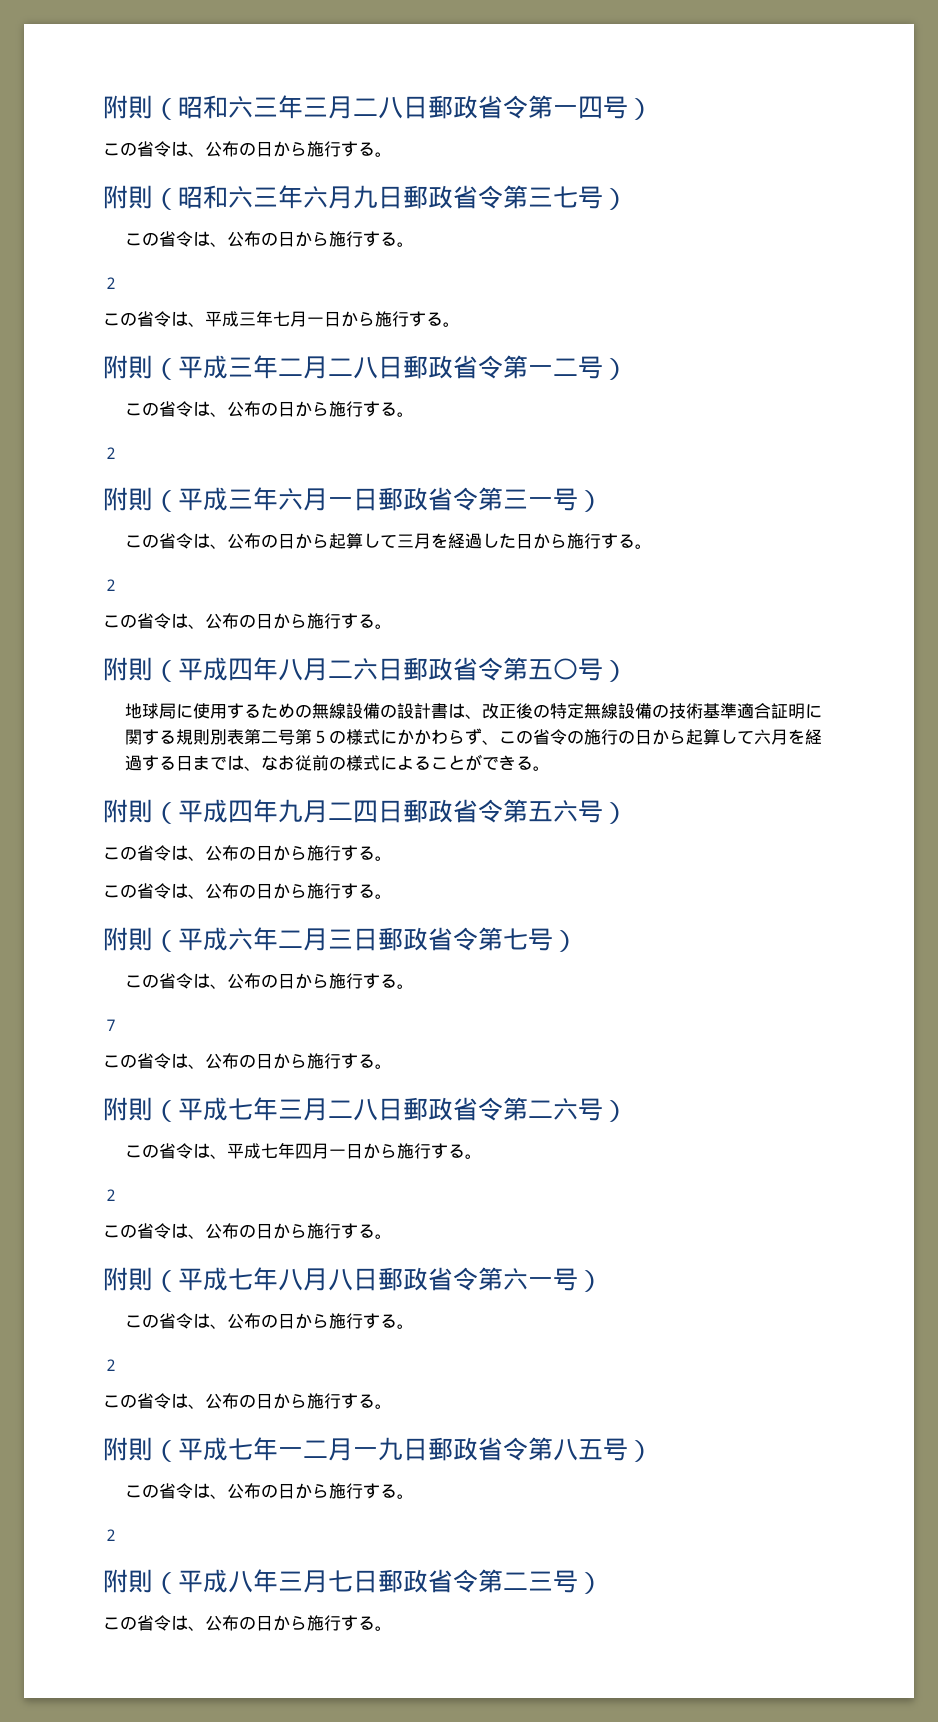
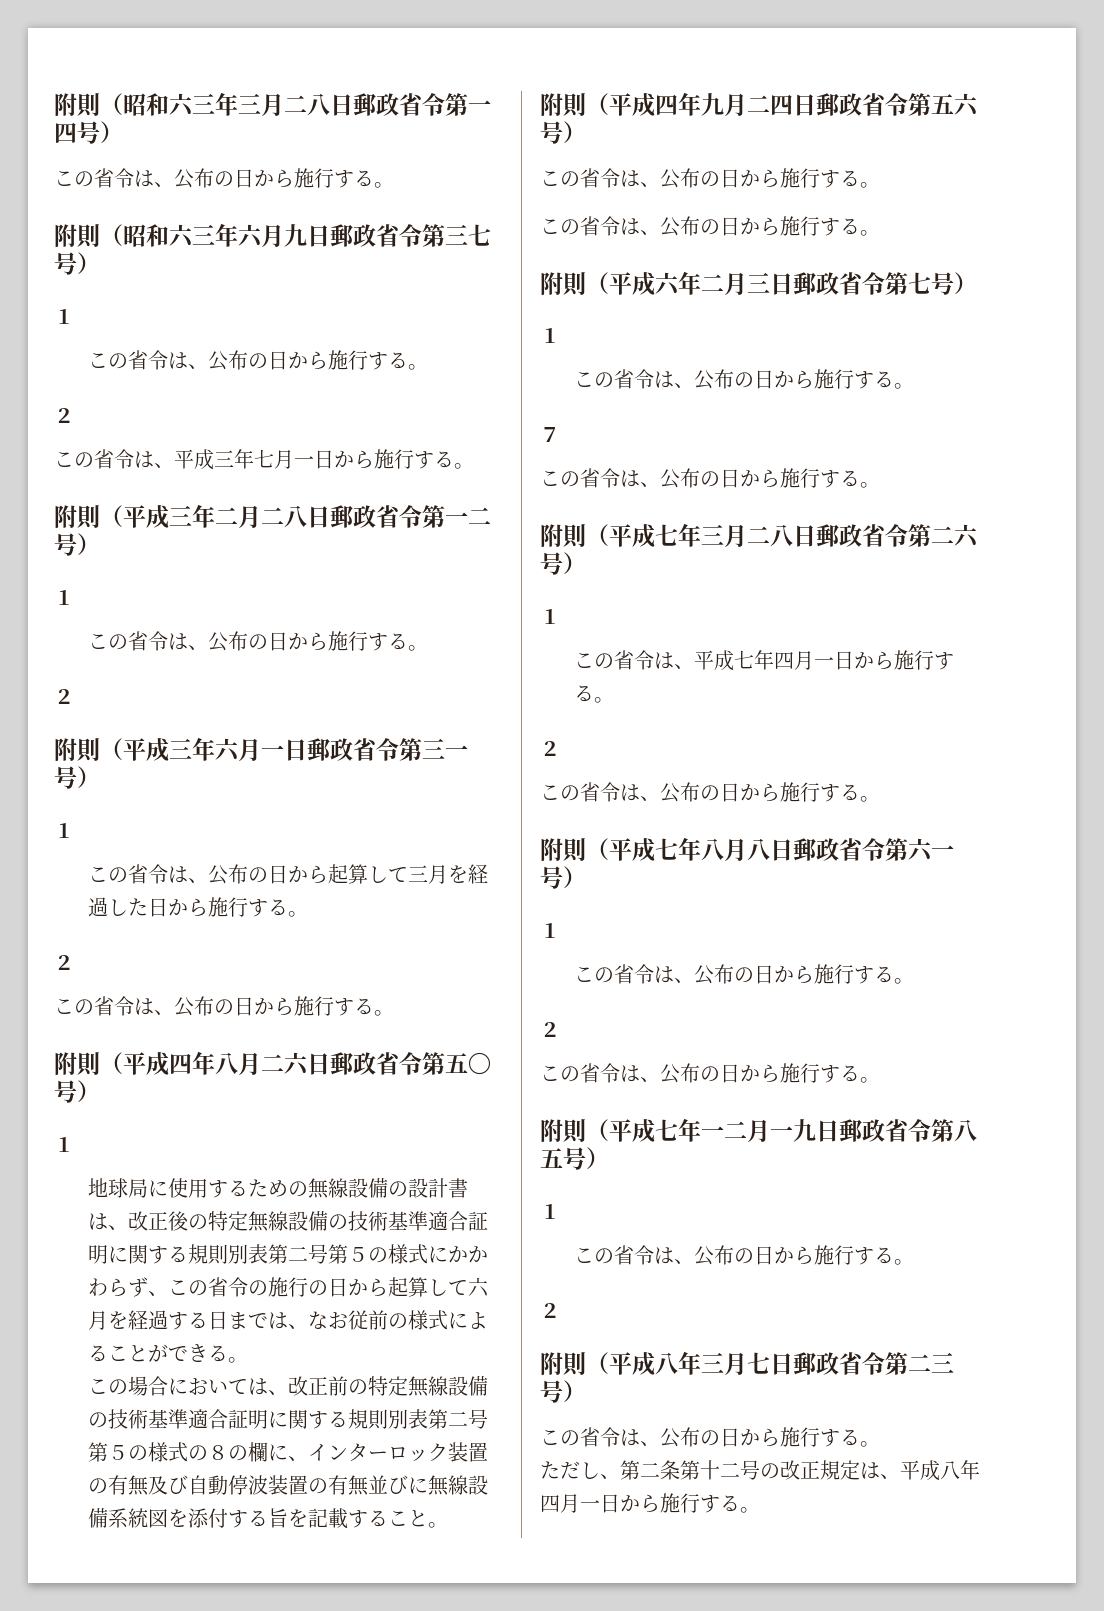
  附則（昭和六三年六月九日郵政省令第三七号）
+ １
  附則（平成三年二月二八日郵政省令第一二号）
+ １
  附則（平成三年六月一日郵政省令第三一号）
+ １
  附則（平成四年八月二六日郵政省令第五〇号）
+ １
+ この場合においては、改正前の特定無線設備の技術基準適合証明に関する規則別表第二号第５の様式の８の欄に、インターロック装置の有無及び自動停波装置の有無並びに無線設備系統図を添付する旨を記載すること。
  附則（平成六年二月三日郵政省令第七号）
+ １
  附則（平成七年三月二八日郵政省令第二六号）
+ １
  附則（平成七年八月八日郵政省令第六一号）
+ １
  附則（平成七年一二月一九日郵政省令第八五号）
+ １
+ ただし、第二条第十二号の改正規定は、平成八年四月一日から施行する。

